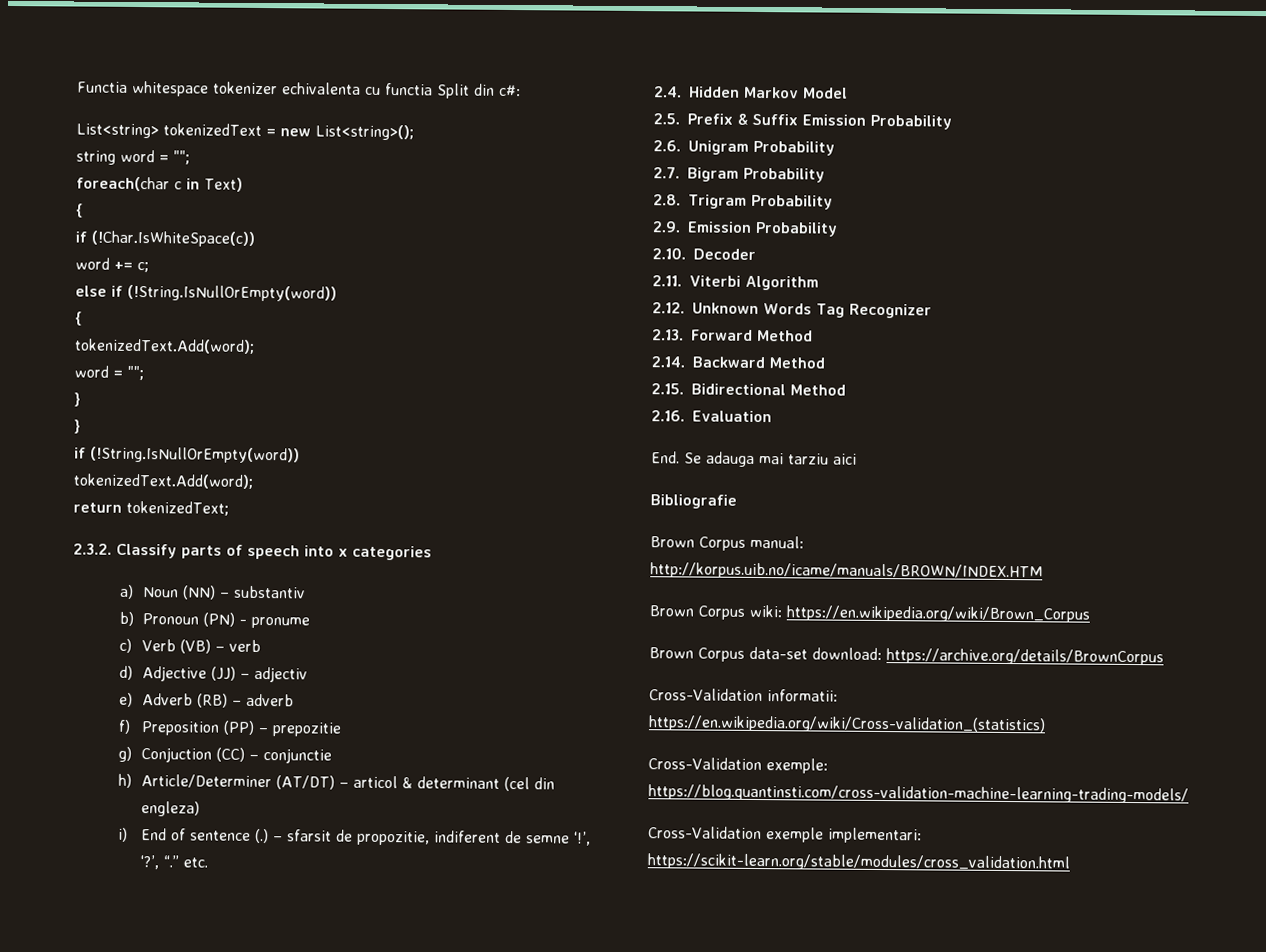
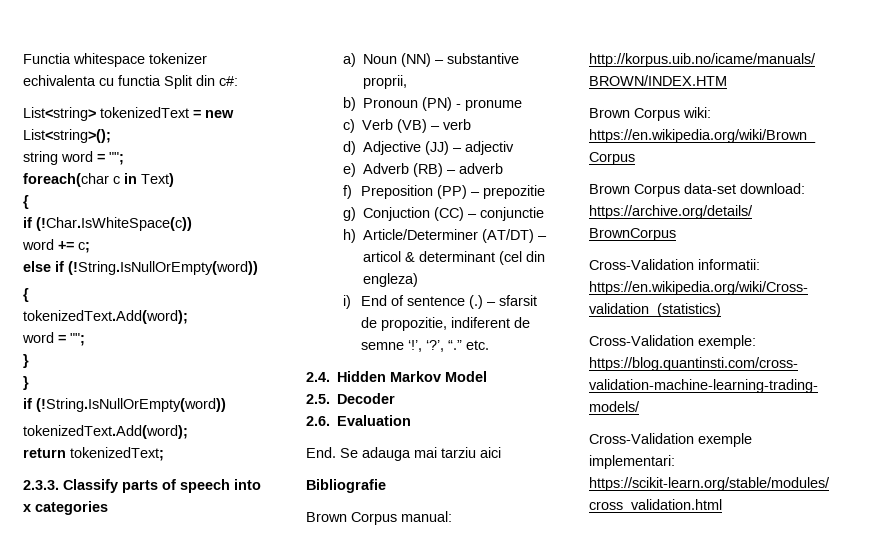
- 2.3.2. Classify parts of speech into x categories
+ 2.3.3. Classify parts of speech into x categories
- a) Noun (NN) – substantiv
+ a) Noun (NN) – substantive proprii,
- 2.5. Prefix & Suffix Emission Probability
- 2.6. Unigram Probability
- 2.7. Bigram Probability
- 2.8. Trigram Probability
- 2.9. Emission Probability
- 2.10. Decoder
- 2.11. Viterbi Algorithm
- 2.12. Unknown Words Tag Recognizer
- 2.13. Forward Method
- 2.14. Backward Method
- 2.15. Bidirectional Method
- 2.16. Evaluation
+ 2.5. Decoder
+ 2.6. Evaluation

